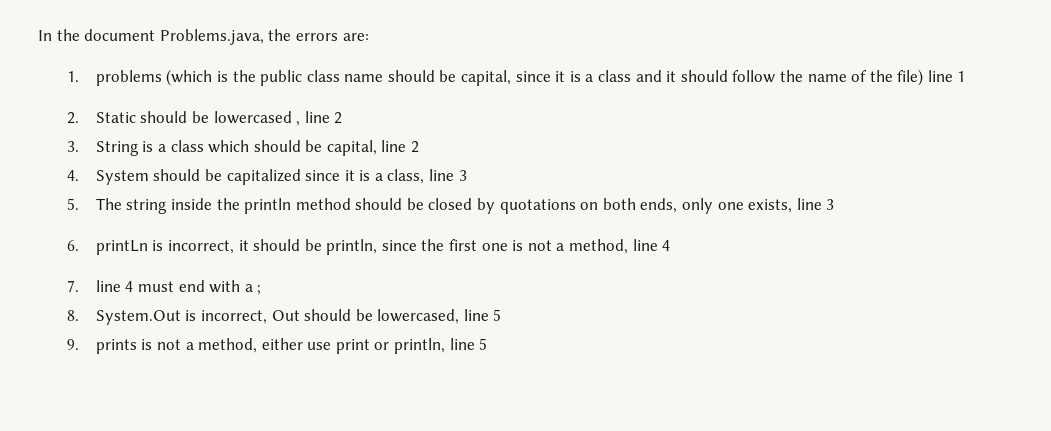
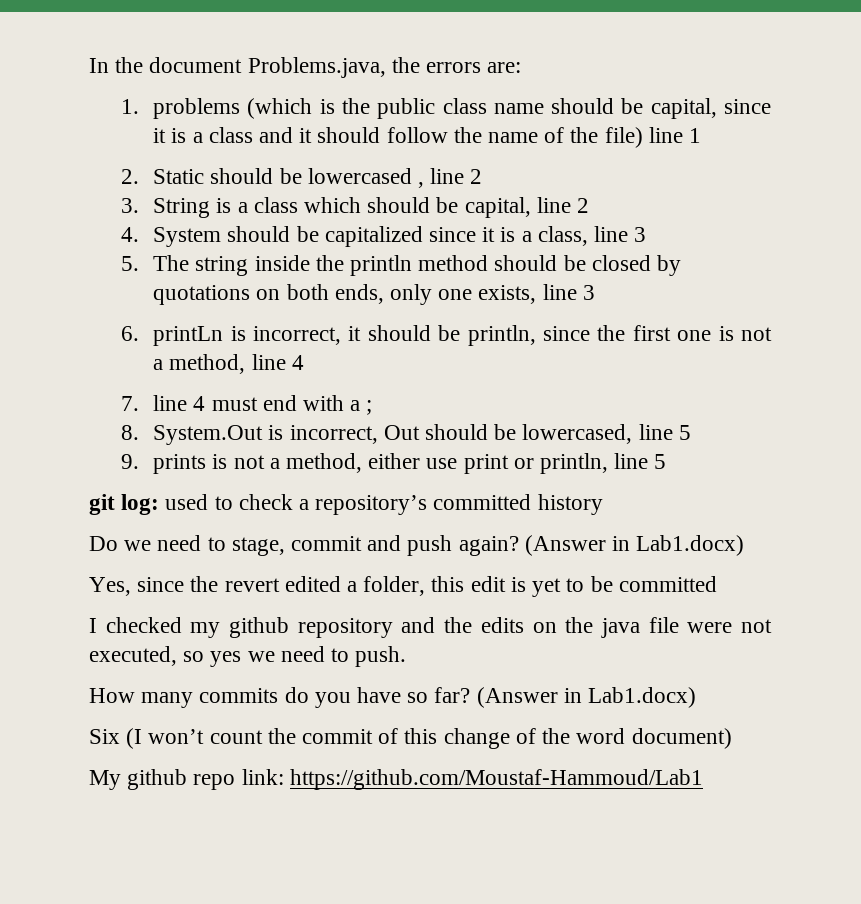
+ git log: used to check a repository’s committed history
+ Do we need to stage, commit and push again? (Answer in Lab1.docx)
+ Yes, since the revert edited a folder, this edit is yet to be committed
+ I checked my github repository and the edits on the java file were not executed, so yes we need to push.
+ How many commits do you have so far? (Answer in Lab1.docx)
+ Six (I won’t count the commit of this change of the word document)
+ My github repo link: https://github.com/Moustaf-Hammoud/Lab1

